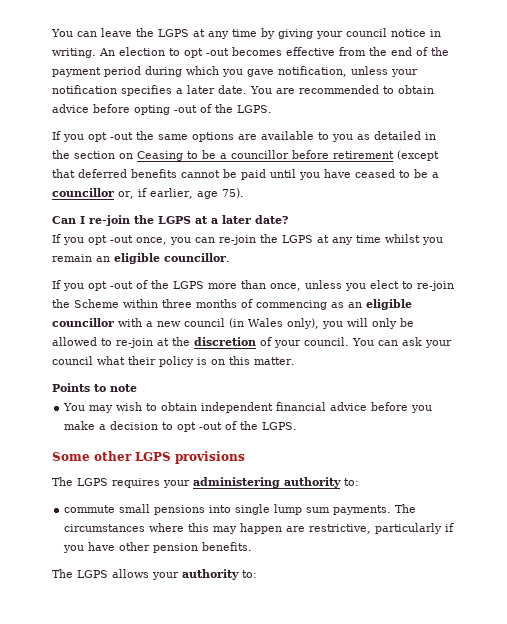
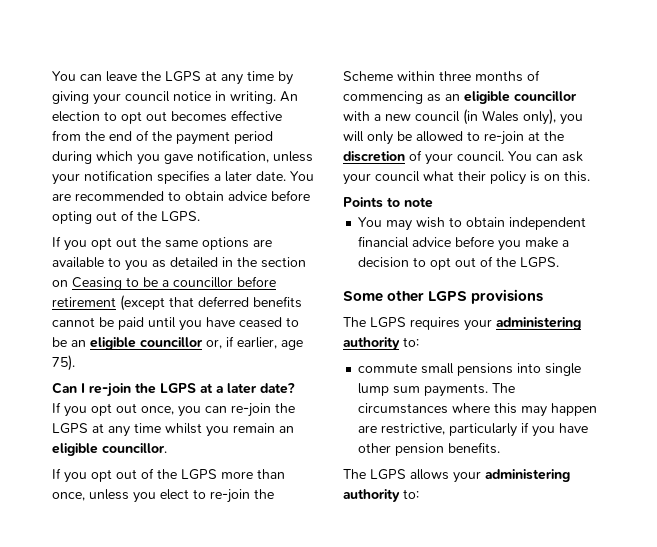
- An election to opt -out becomes effective from the end of the payment period during which you gave notification, unless your notification specifies a later date.
+ An election to opt out becomes effective from the end of the payment period during which you gave notification, unless your notification specifies a later date.
- You are recommended to obtain advice before opting -out of the LGPS.
+ You are recommended to obtain advice before opting out of the LGPS.
- If you opt -out the same options are available to you as detailed in the section on Ceasing to be a councillor before retirement (except that deferred benefits cannot be paid until you have ceased to be a councillor or, if earlier, age 75).
+ If you opt out the same options are available to you as detailed in the section on Ceasing to be a councillor before retirement (except that deferred benefits cannot be paid until you have ceased to be an eligible councillor or, if earlier, age 75).
- If you opt -out once, you can re-join the LGPS at any time whilst you remain an eligible councillor.
+ If you opt out once, you can re-join the LGPS at any time whilst you remain an eligible councillor.
- If you opt -out of the LGPS more than once, unless you elect to re-join the Scheme within three months of commencing as an eligible councillor with a new council (in Wales only), you will only be allowed to re-join at the discretion of your council.
+ If you opt out of the LGPS more than once, unless you elect to re-join the Scheme within three months of commencing as an eligible councillor with a new council (in Wales only), you will only be allowed to re-join at the discretion of your council.
- You can ask your council what their policy is on this matter.
+ You can ask your council what their policy is on this.
- You may wish to obtain independent financial advice before you make a decision to opt -out of the LGPS.
+ You may wish to obtain independent financial advice before you make a decision to opt out of the LGPS.
- The LGPS allows your authority to:
+ The LGPS allows your administering authority to:

